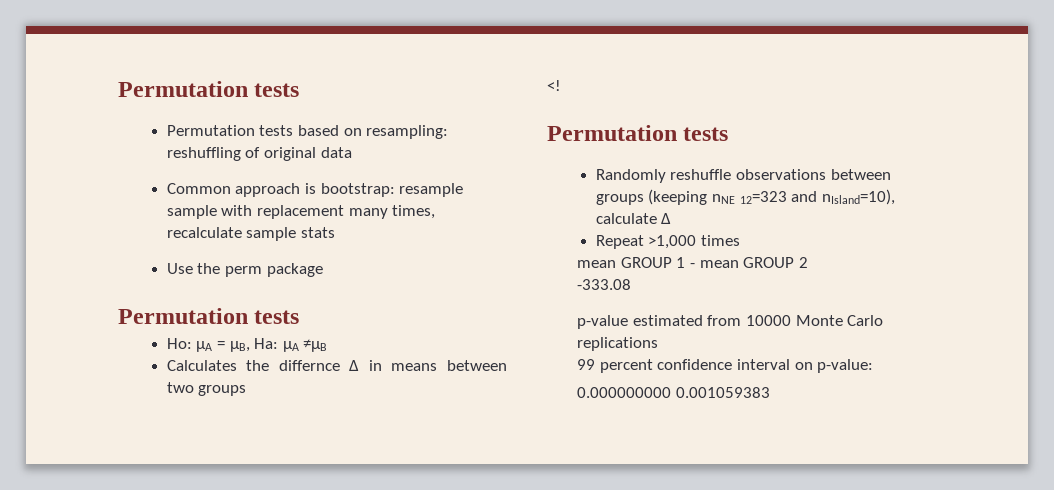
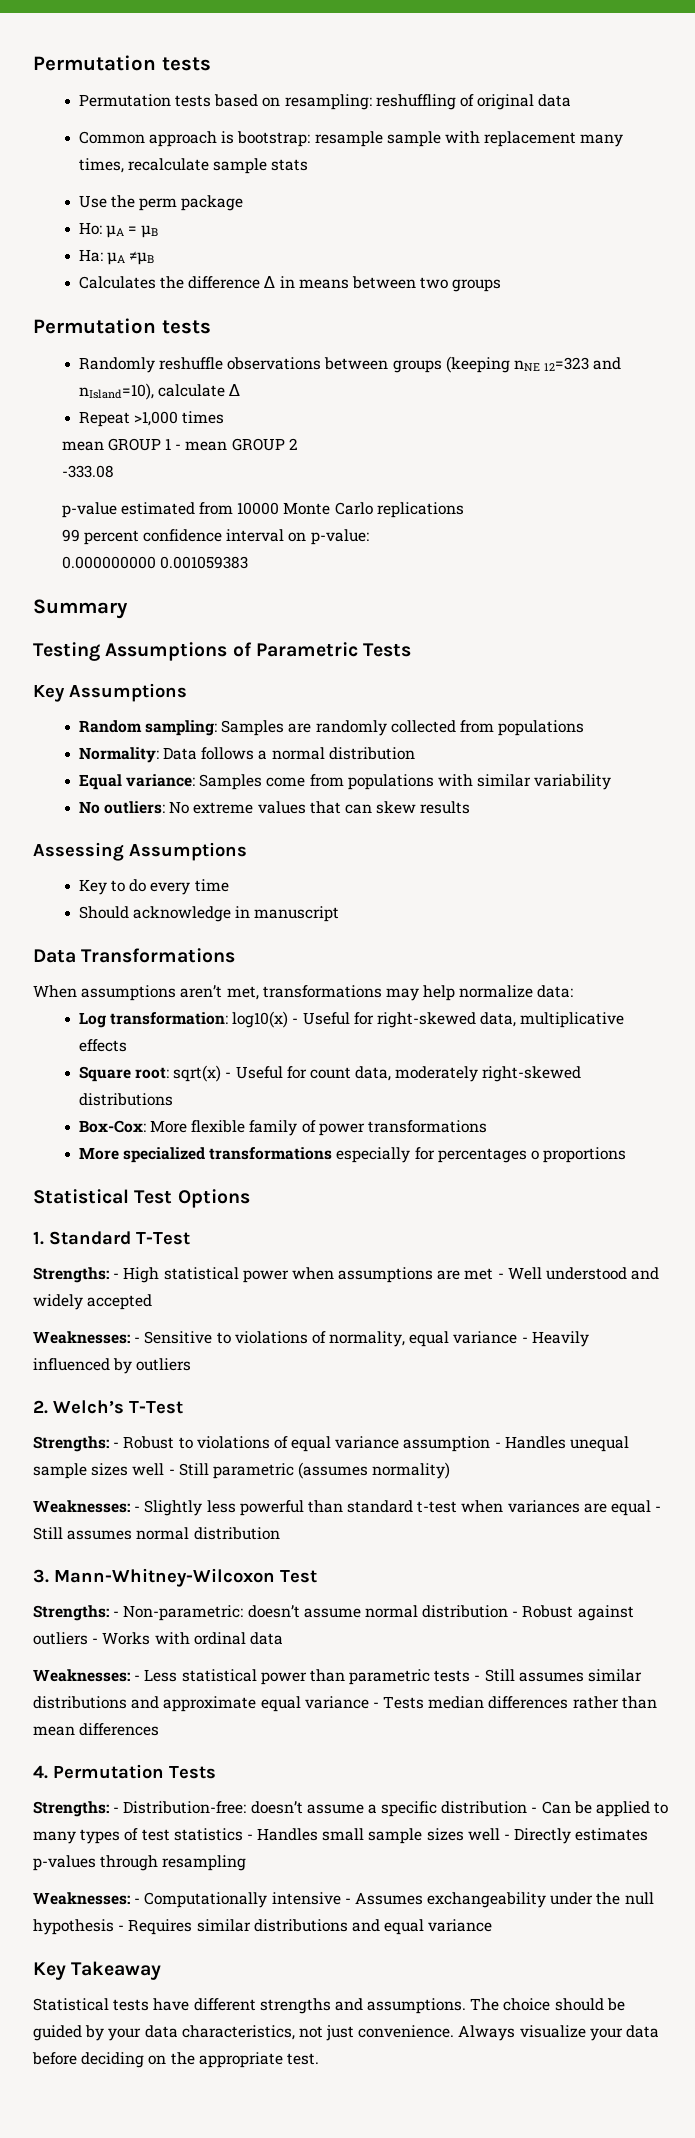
  Use the perm package
- Permutation tests
- Ho: µA = µB, Ha: µA ≠µB
+ Ho: µA = µB
+ Ha: µA ≠µB
- Calculates the differnce ∆ in means between two groups
+ Calculates the difference ∆ in means between two groups
- <!
+ Summary
+ Testing Assumptions of Parametric Tests
+ Key Assumptions
+ Random sampling: Samples are randomly collected from populations
+ Normality: Data follows a normal distribution
+ Equal variance: Samples come from populations with similar variability
+ No outliers: No extreme values that can skew results
+ Assessing Assumptions
+ Key to do every time
+ Should acknowledge in manuscript
+ Data Transformations
+ When assumptions aren’t met, transformations may help normalize data:
+ Log transformation: log10(x) - Useful for right-skewed data, multiplicative effects
+ Square root: sqrt(x) - Useful for count data, moderately right-skewed distributions
+ Box-Cox: More flexible family of power transformations
+ More specialized transformations especially for percentages o proportions
+ Statistical Test Options
+ 1. Standard T-Test
+ Strengths: - High statistical power when assumptions are met - Well understood and widely accepted
+ Weaknesses: - Sensitive to violations of normality, equal variance - Heavily influenced by outliers
+ 2. Welch’s T-Test
+ Strengths: - Robust to violations of equal variance assumption - Handles unequal sample sizes well - Still parametric (assumes normality)
+ Weaknesses: - Slightly less powerful than standard t-test when variances are equal - Still assumes normal distribution
+ 3. Mann-Whitney-Wilcoxon Test
+ Strengths: - Non-parametric: doesn’t assume normal distribution - Robust against outliers - Works with ordinal data
+ Weaknesses: - Less statistical power than parametric tests - Still assumes similar distributions and approximate equal variance - Tests median differences rather than mean differences
+ 4. Permutation Tests
+ Strengths: - Distribution-free: doesn’t assume a specific distribution - Can be applied to many types of test statistics - Handles small sample sizes well - Directly estimates p-values through resampling
+ Weaknesses: - Computationally intensive - Assumes exchangeability under the null hypothesis - Requires similar distributions and equal variance
+ Key Takeaway
+ Statistical tests have different strengths and assumptions. The choice should be guided by your data characteristics, not just convenience. Always visualize your data before deciding on the appropriate test.

